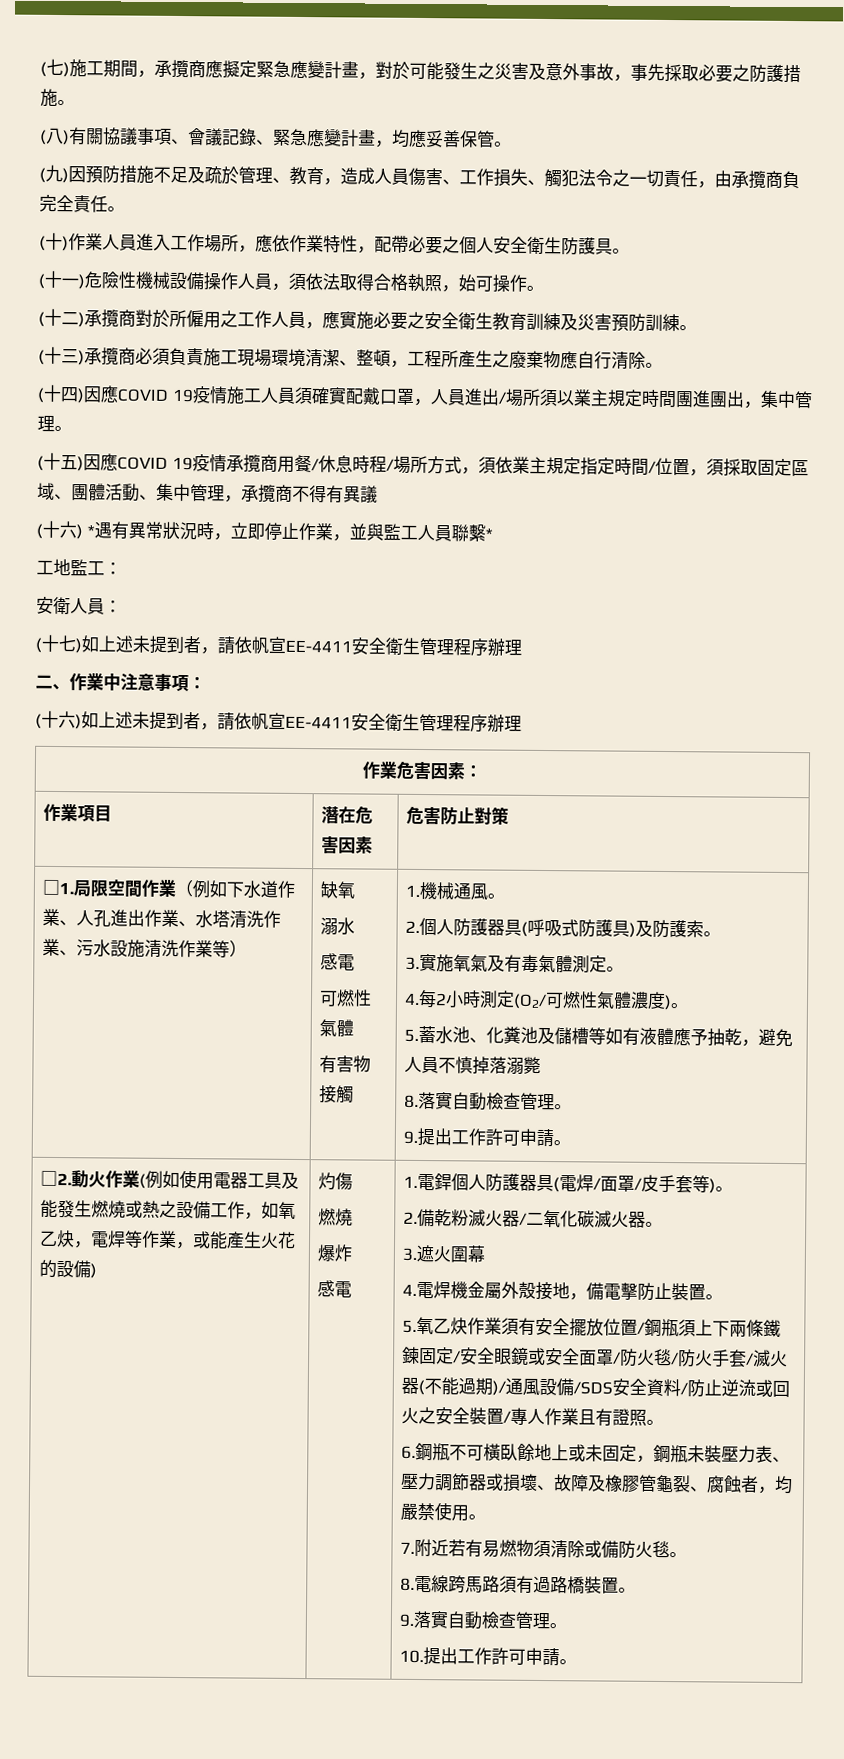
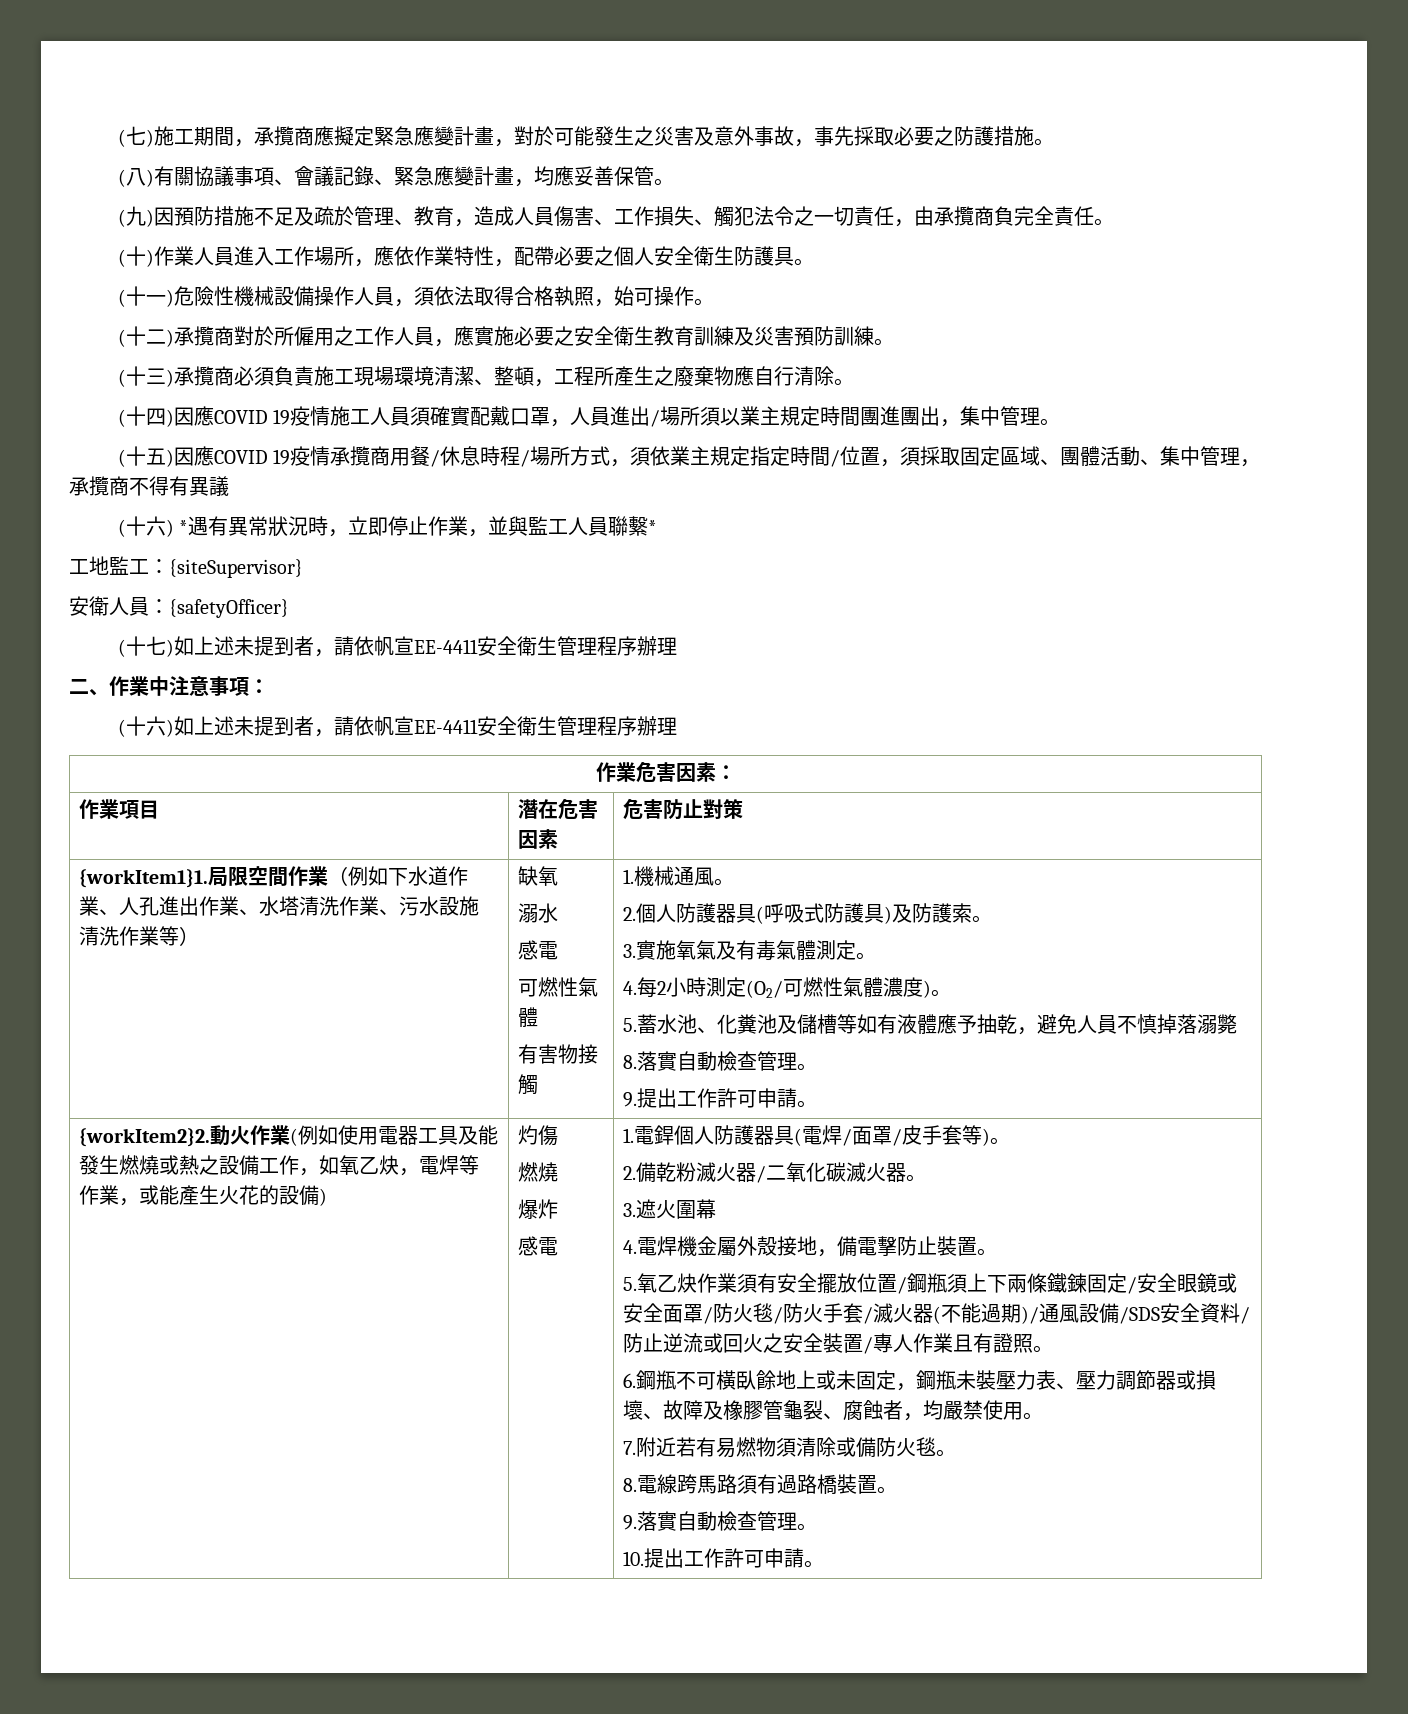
- 工地監工：
+ 工地監工：{siteSupervisor}
- 安衛人員：
+ 安衛人員：{safetyOfficer}
- □1.
+ {workItem1}1.
- □2.
+ {workItem2}2.

